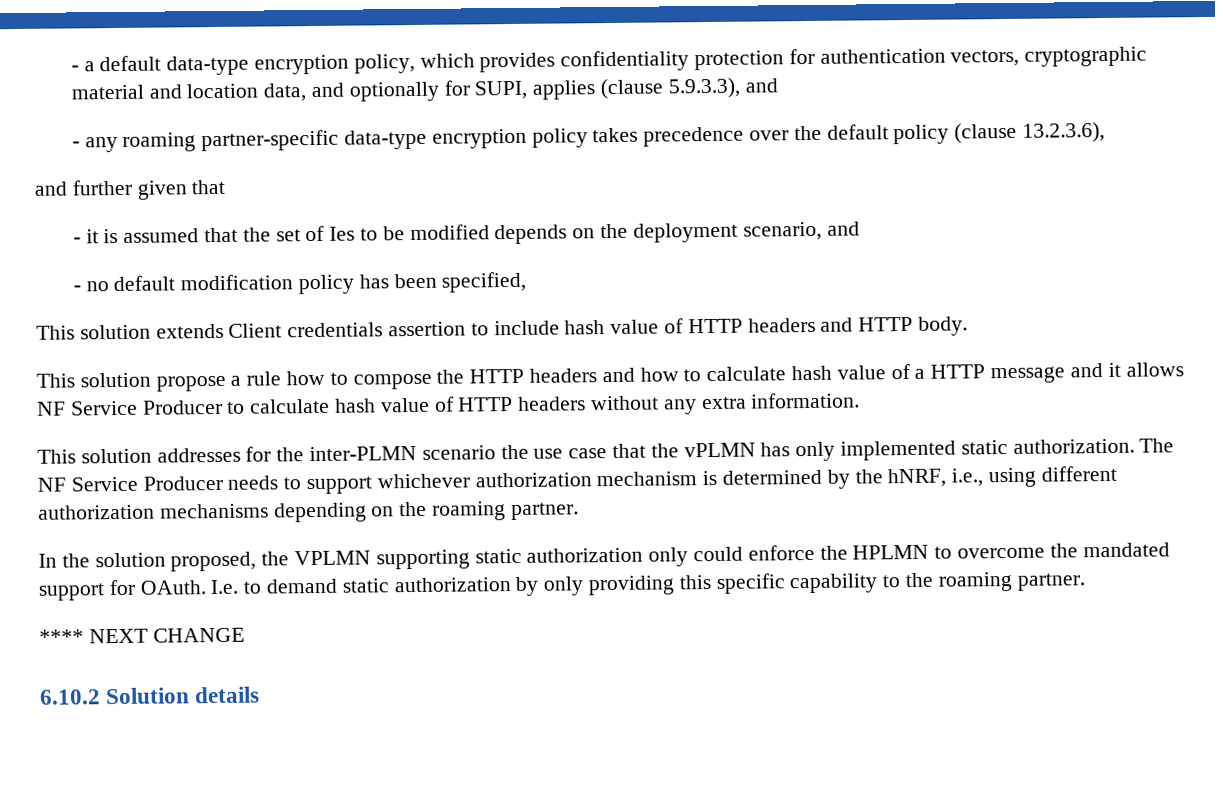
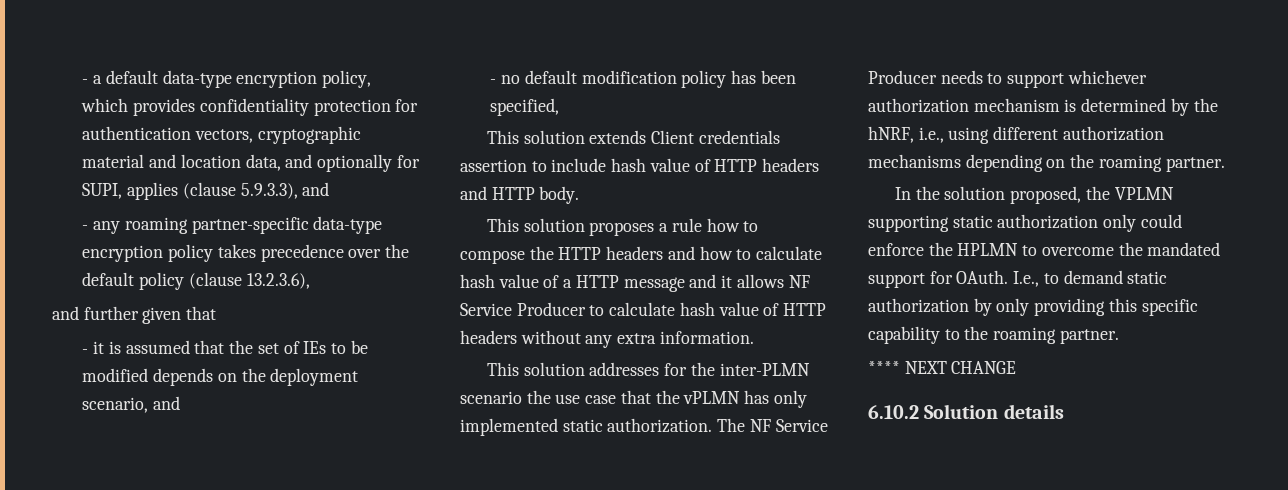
- - it is assumed that the set of Ies to be modified depends on the deployment scenario, and
+ - it is assumed that the set of IEs to be modified depends on the deployment scenario, and
- This solution propose a rule how to compose the HTTP headers and how to calculate hash value of a HTTP message and it allows NF Service Producer to calculate hash value of HTTP headers without any extra information.
+ This solution proposes a rule how to compose the HTTP headers and how to calculate hash value of a HTTP message and it allows NF Service Producer to calculate hash value of HTTP headers without any extra information.
- I.e. to demand static authorization by only providing this specific capability to the roaming partner.
+ I.e., to demand static authorization by only providing this specific capability to the roaming partner.

